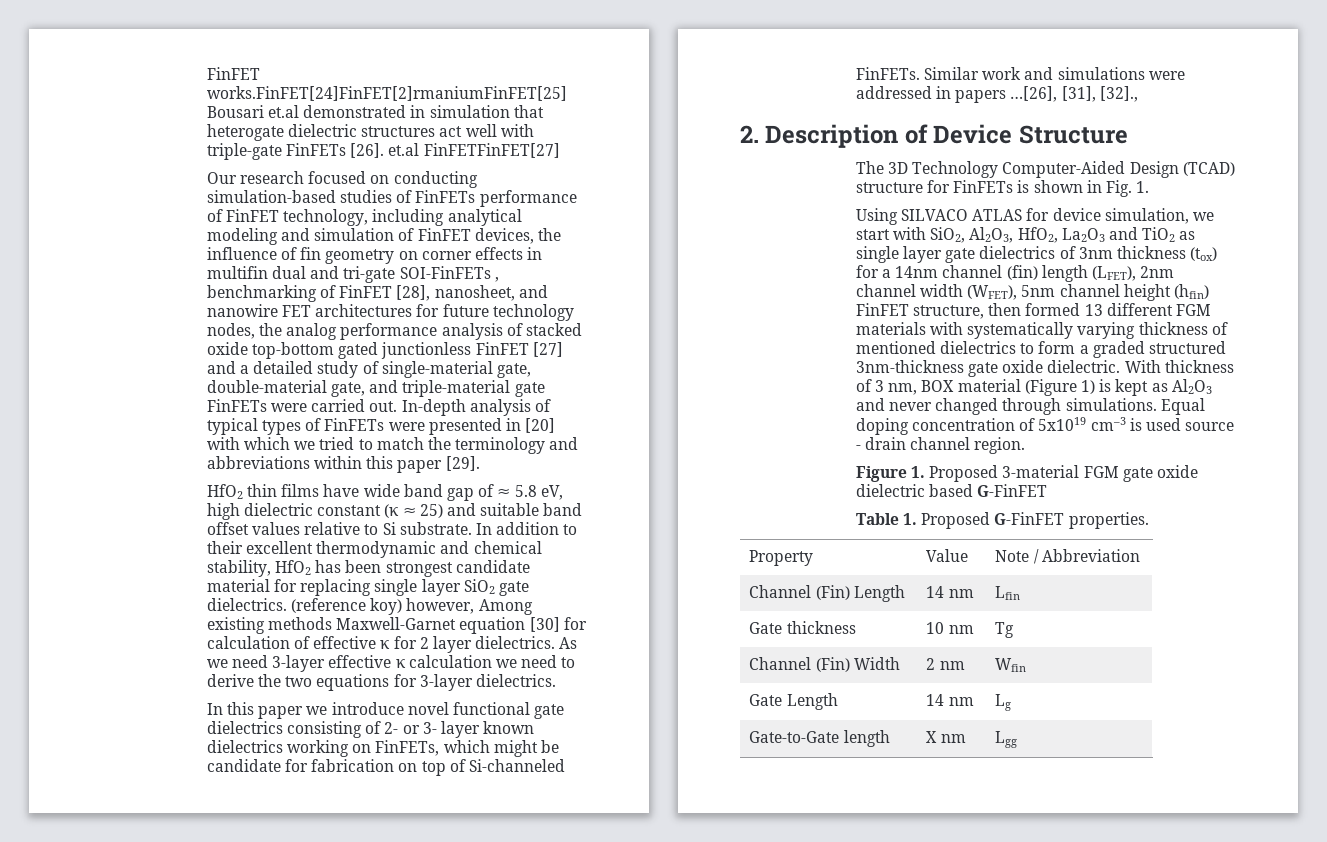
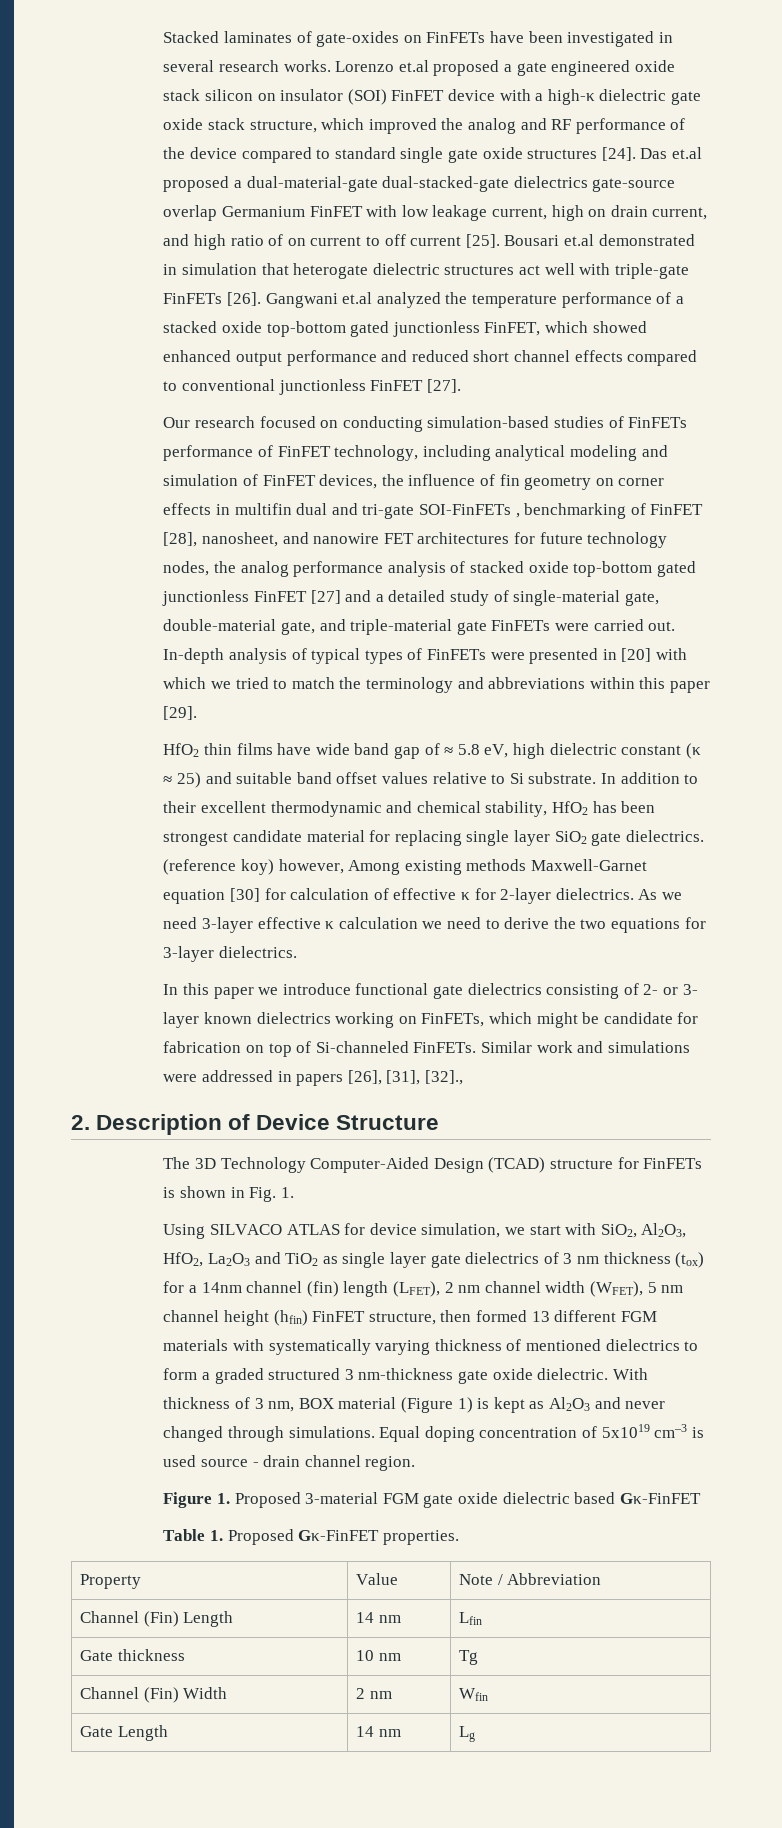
- FinFET works.FinFET[24]FinFET[2]rmaniumFinFET[25] Bousari et.al demonstrated in simulation that heterogate dielectric structures act well with triple-gate FinFETs [26]. et.al FinFETFinFET[27]
+ Stacked laminates of gate-oxides on FinFETs have been investigated in several research works. Lorenzo et.al proposed a gate engineered oxide stack silicon on insulator (SOI) FinFET device with a high-κ dielectric gate oxide stack structure, which improved the analog and RF performance of the device compared to standard single gate oxide structures [24]. Das et.al proposed a dual-material-gate dual-stacked-gate dielectrics gate-source overlap Germanium FinFET with low leakage current, high on drain current, and high ratio of on current to off current [25]. Bousari et.al demonstrated in simulation that heterogate dielectric structures act well with triple-gate FinFETs [26]. Gangwani et.al analyzed the temperature performance of a stacked oxide top-bottom gated junctionless FinFET, which showed enhanced output performance and reduced short channel effects compared to conventional junctionless FinFET [27].
- (reference koy) however, Among existing methods Maxwell-Garnet equation [30] for calculation of effective κ for 2 layer dielectrics.
+ (reference koy) however, Among existing methods Maxwell-Garnet equation [30] for calculation of effective κ for 2-layer dielectrics.
- In this paper we introduce novel functional gate dielectrics consisting of 2- or 3- layer known dielectrics working on FinFETs, which might be candidate for fabrication on top of Si-channeled FinFETs.
+ In this paper we introduce functional gate dielectrics consisting of 2- or 3- layer known dielectrics working on FinFETs, which might be candidate for fabrication on top of Si-channeled FinFETs.
- Similar work and simulations were addressed in papers …[26], [31], [32].,
+ Similar work and simulations were addressed in papers [26], [31], [32].,
- Using SILVACO ATLAS for device simulation, we start with SiO2, Al2O3, HfO2, La2O3 and TiO2 as single layer gate dielectrics of 3nm thickness (tox) for a 14nm channel (fin) length (LFET), 2nm channel width (WFET), 5nm channel height (hfin) FinFET structure, then formed 13 different FGM materials with systematically varying thickness of mentioned dielectrics to form a graded structured 3nm-thickness gate oxide dielectric.
+ Using SILVACO ATLAS for device simulation, we start with SiO2, Al2O3, HfO2, La2O3 and TiO2 as single layer gate dielectrics of 3 nm thickness (tox) for a 14nm channel (fin) length (LFET), 2 nm channel width (WFET), 5 nm channel height (hfin) FinFET structure, then formed 13 different FGM materials with systematically varying thickness of mentioned dielectrics to form a graded structured 3 nm-thickness gate oxide dielectric.
- Figure 1. Proposed 3-material FGM gate oxide dielectric based G-FinFET
+ Figure 1. Proposed 3-material FGM gate oxide dielectric based Gκ-FinFET
- Table 1. Proposed G-FinFET properties.
+ Table 1. Proposed Gκ-FinFET properties.
- Gate-to-Gate length | X nm | Lgg

